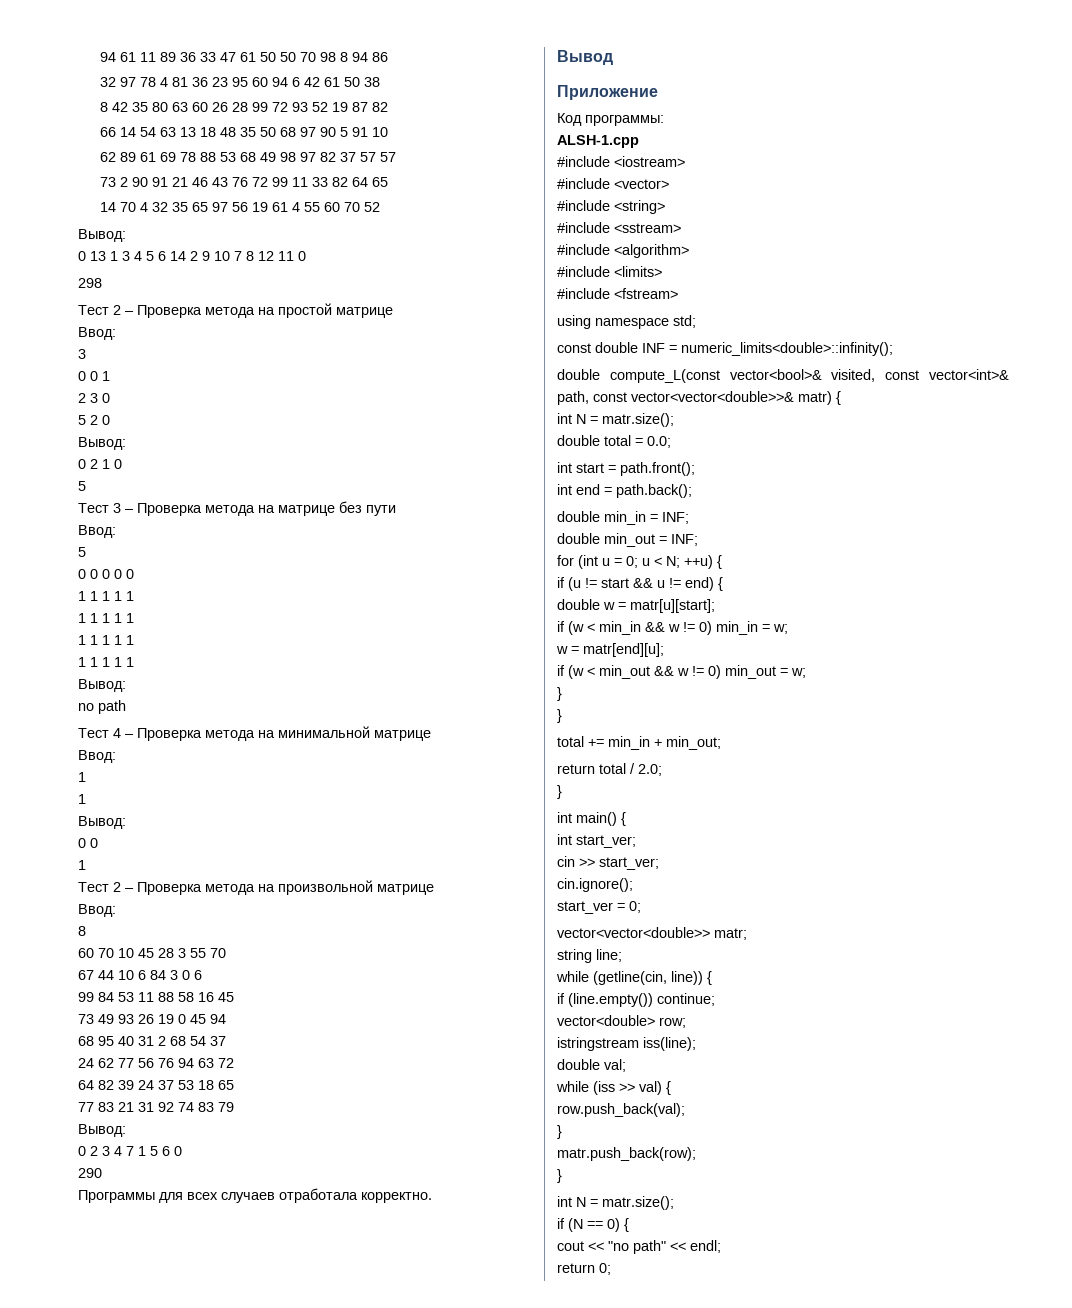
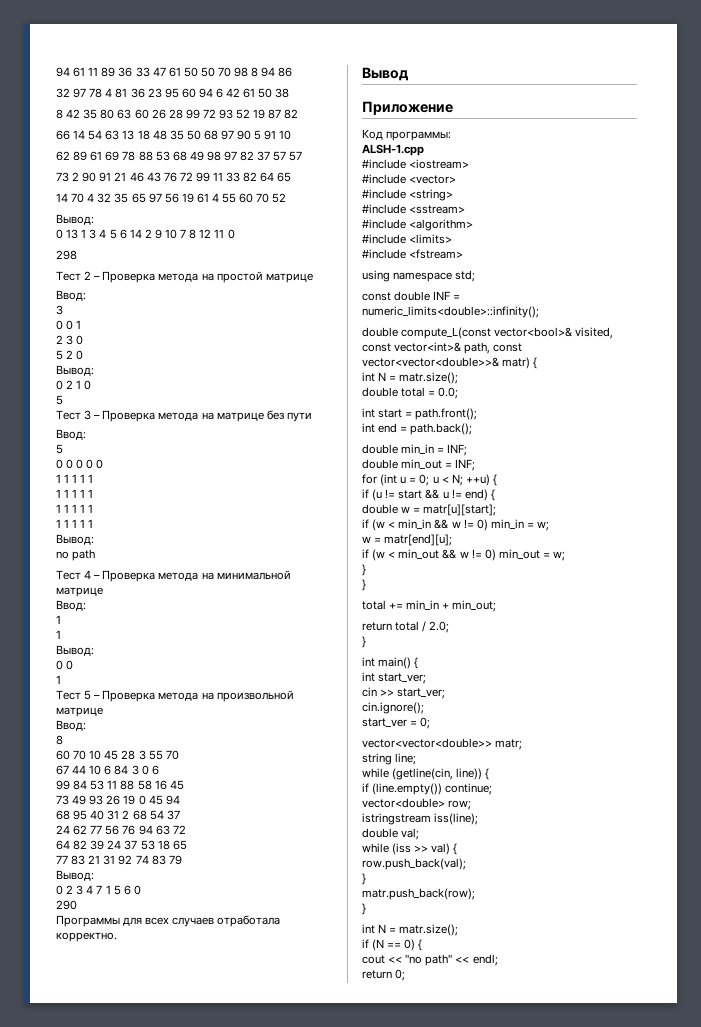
- Тест 2 – Проверка метода на произвольной матрице
+ Тест 5 – Проверка метода на произвольной матрице

